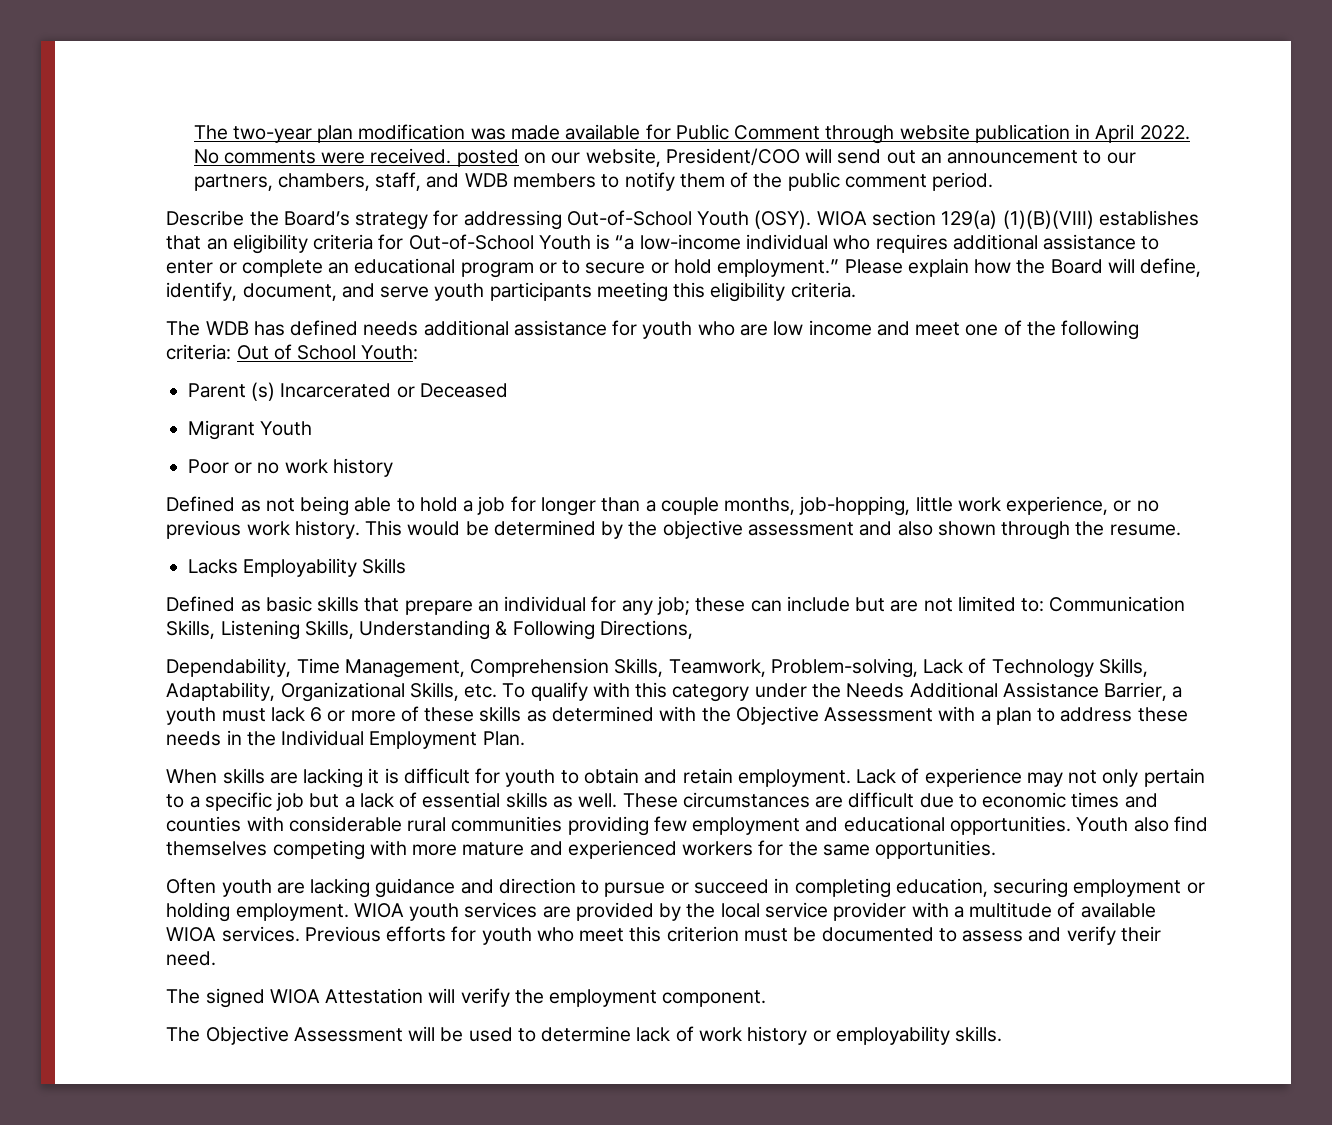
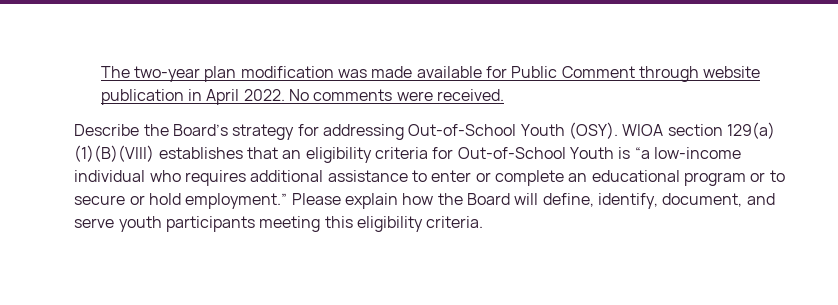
- No comments were received. posted on our website, President/COO will send out an announcement to our partners, chambers, staff, and WDB members to notify them of the public comment period.
+ No comments were received.
- The WDB has defined needs additional assistance for youth who are low income and meet one of the following criteria: Out of School Youth:
- Parent (s) Incarcerated or Deceased
- Migrant Youth
- Poor or no work history
- Defined as not being able to hold a job for longer than a couple months, job-hopping, little work experience, or no previous work history. This would be determined by the objective assessment and also shown through the resume.
- Lacks Employability Skills
- Defined as basic skills that prepare an individual for any job; these can include but are not limited to: Communication Skills, Listening Skills, Understanding & Following Directions,
- Dependability, Time Management, Comprehension Skills, Teamwork, Problem-solving, Lack of Technology Skills, Adaptability, Organizational Skills, etc. To qualify with this category under the Needs Additional Assistance Barrier, a youth must lack 6 or more of these skills as determined with the Objective Assessment with a plan to address these needs in the Individual Employment Plan.
- When skills are lacking it is difficult for youth to obtain and retain employment. Lack of experience may not only pertain to a specific job but a lack of essential skills as well. These circumstances are difficult due to economic times and counties with considerable rural communities providing few employment and educational opportunities. Youth also find themselves competing with more mature and experienced workers for the same opportunities.
- Often youth are lacking guidance and direction to pursue or succeed in completing education, securing employment or holding employment. WIOA youth services are provided by the local service provider with a multitude of available WIOA services. Previous efforts for youth who meet this criterion must be documented to assess and verify their need.
- The signed WIOA Attestation will verify the employment component.
- The Objective Assessment will be used to determine lack of work history or employability skills.

